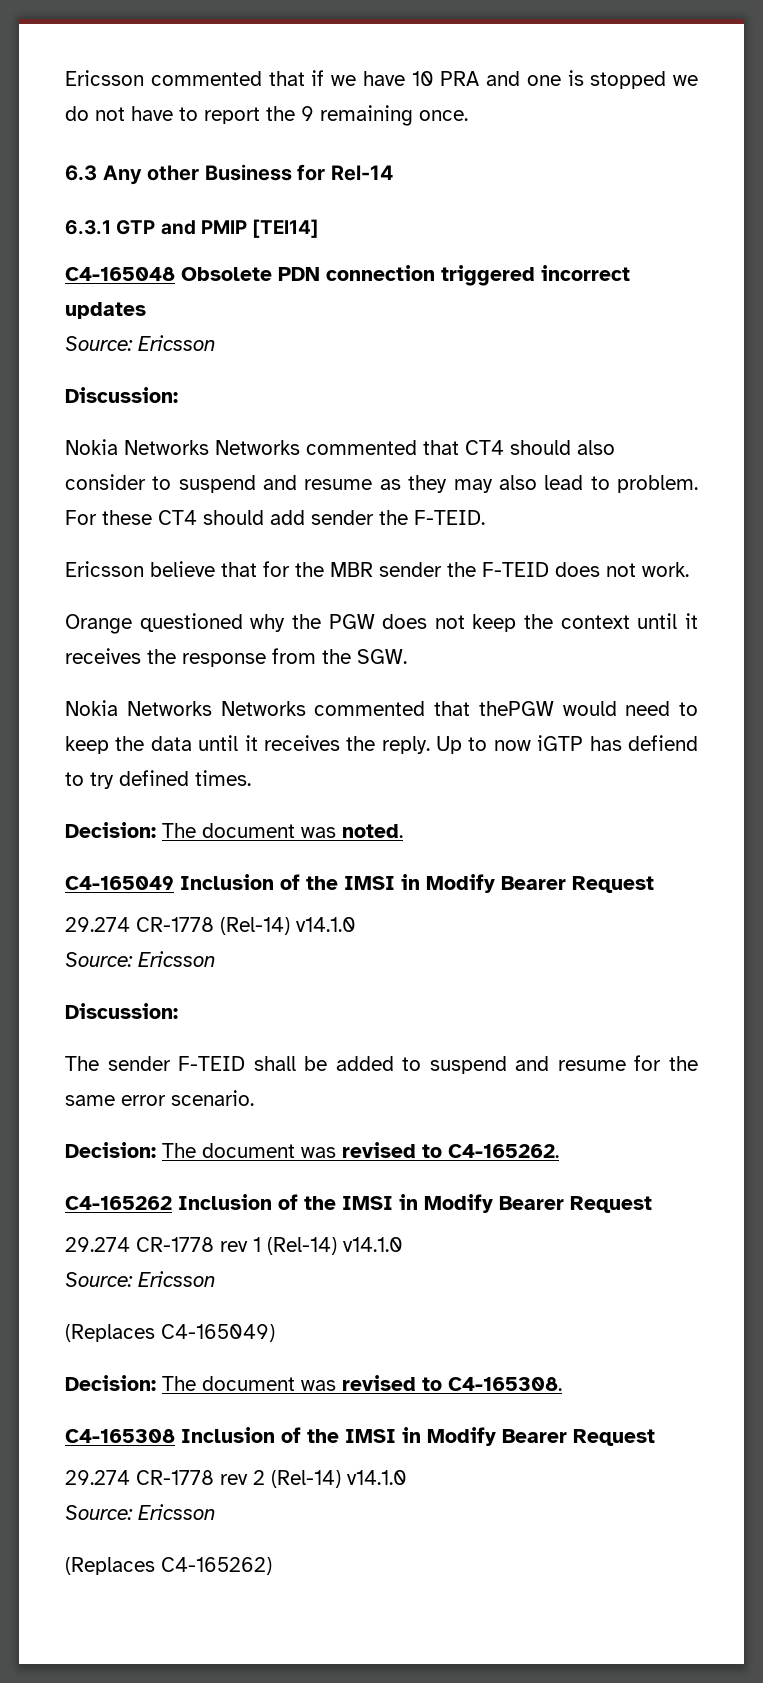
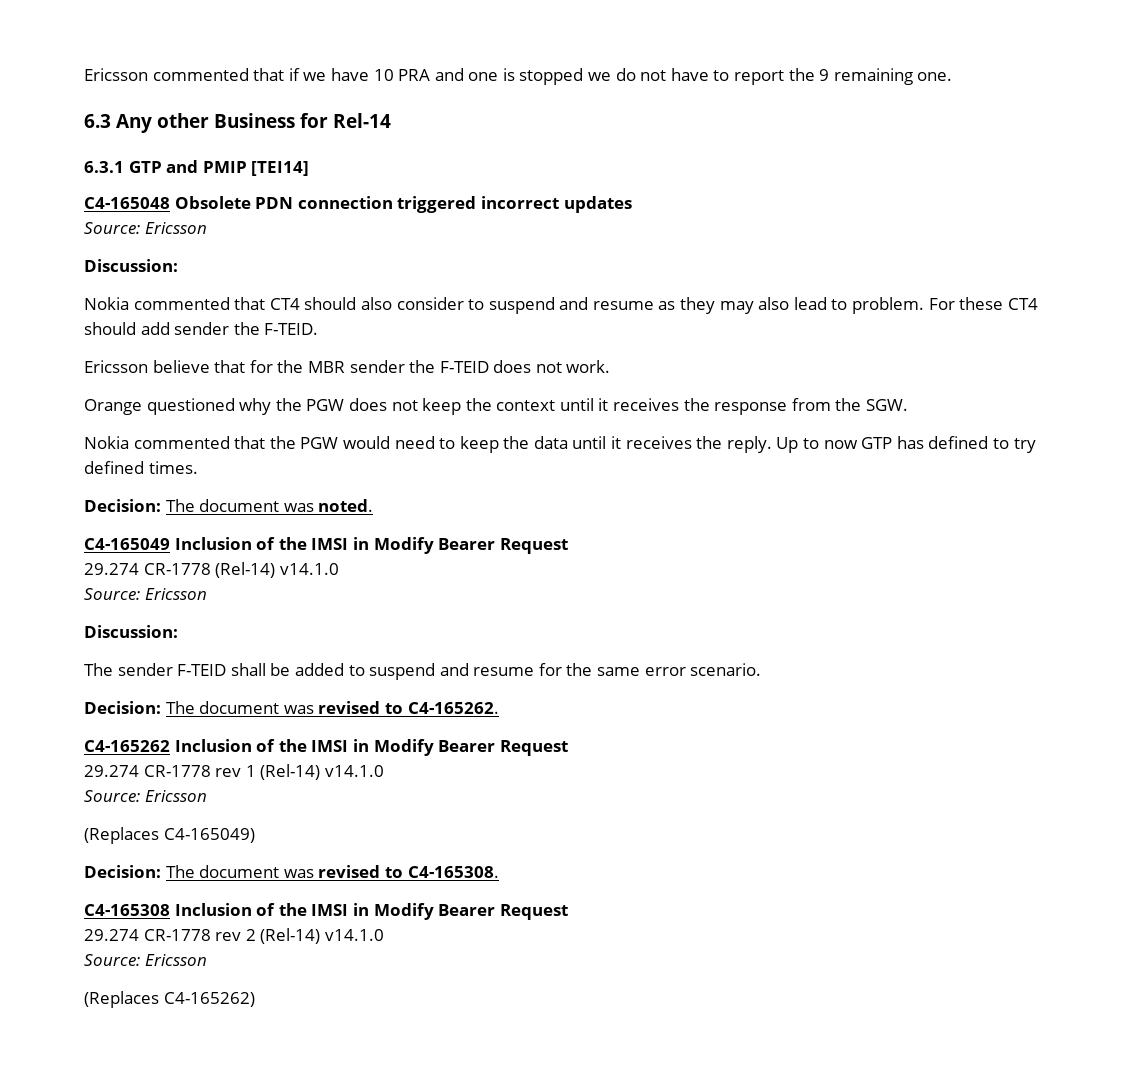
- Ericsson commented that if we have 10 PRA and one is stopped we do not have to report the 9 remaining once.
+ Ericsson commented that if we have 10 PRA and one is stopped we do not have to report the 9 remaining one.
- Nokia Networks Networks commented that CT4 should also consider to suspend and resume as they may also lead to problem.
+ Nokia commented that CT4 should also consider to suspend and resume as they may also lead to problem.
- Nokia Networks Networks commented that thePGW would need to keep the data until it receives the reply.
+ Nokia commented that the PGW would need to keep the data until it receives the reply.
- Up to now iGTP has defiend to try defined times.
+ Up to now GTP has defined to try defined times.

